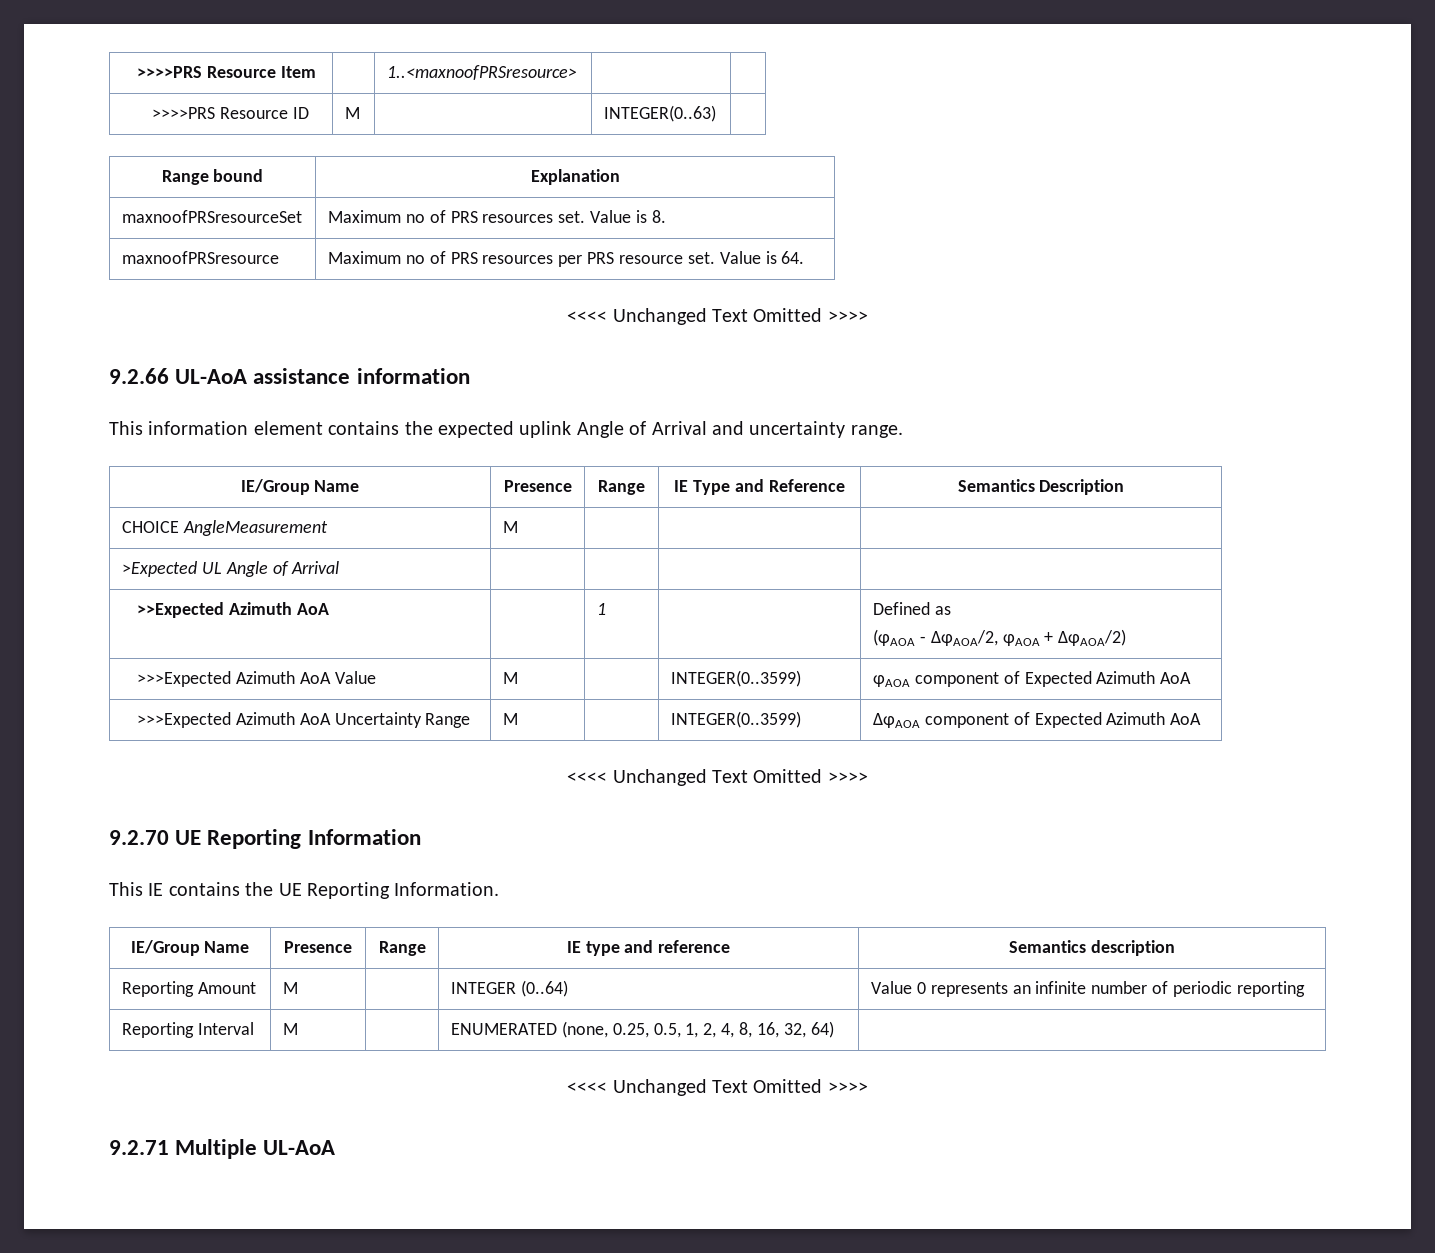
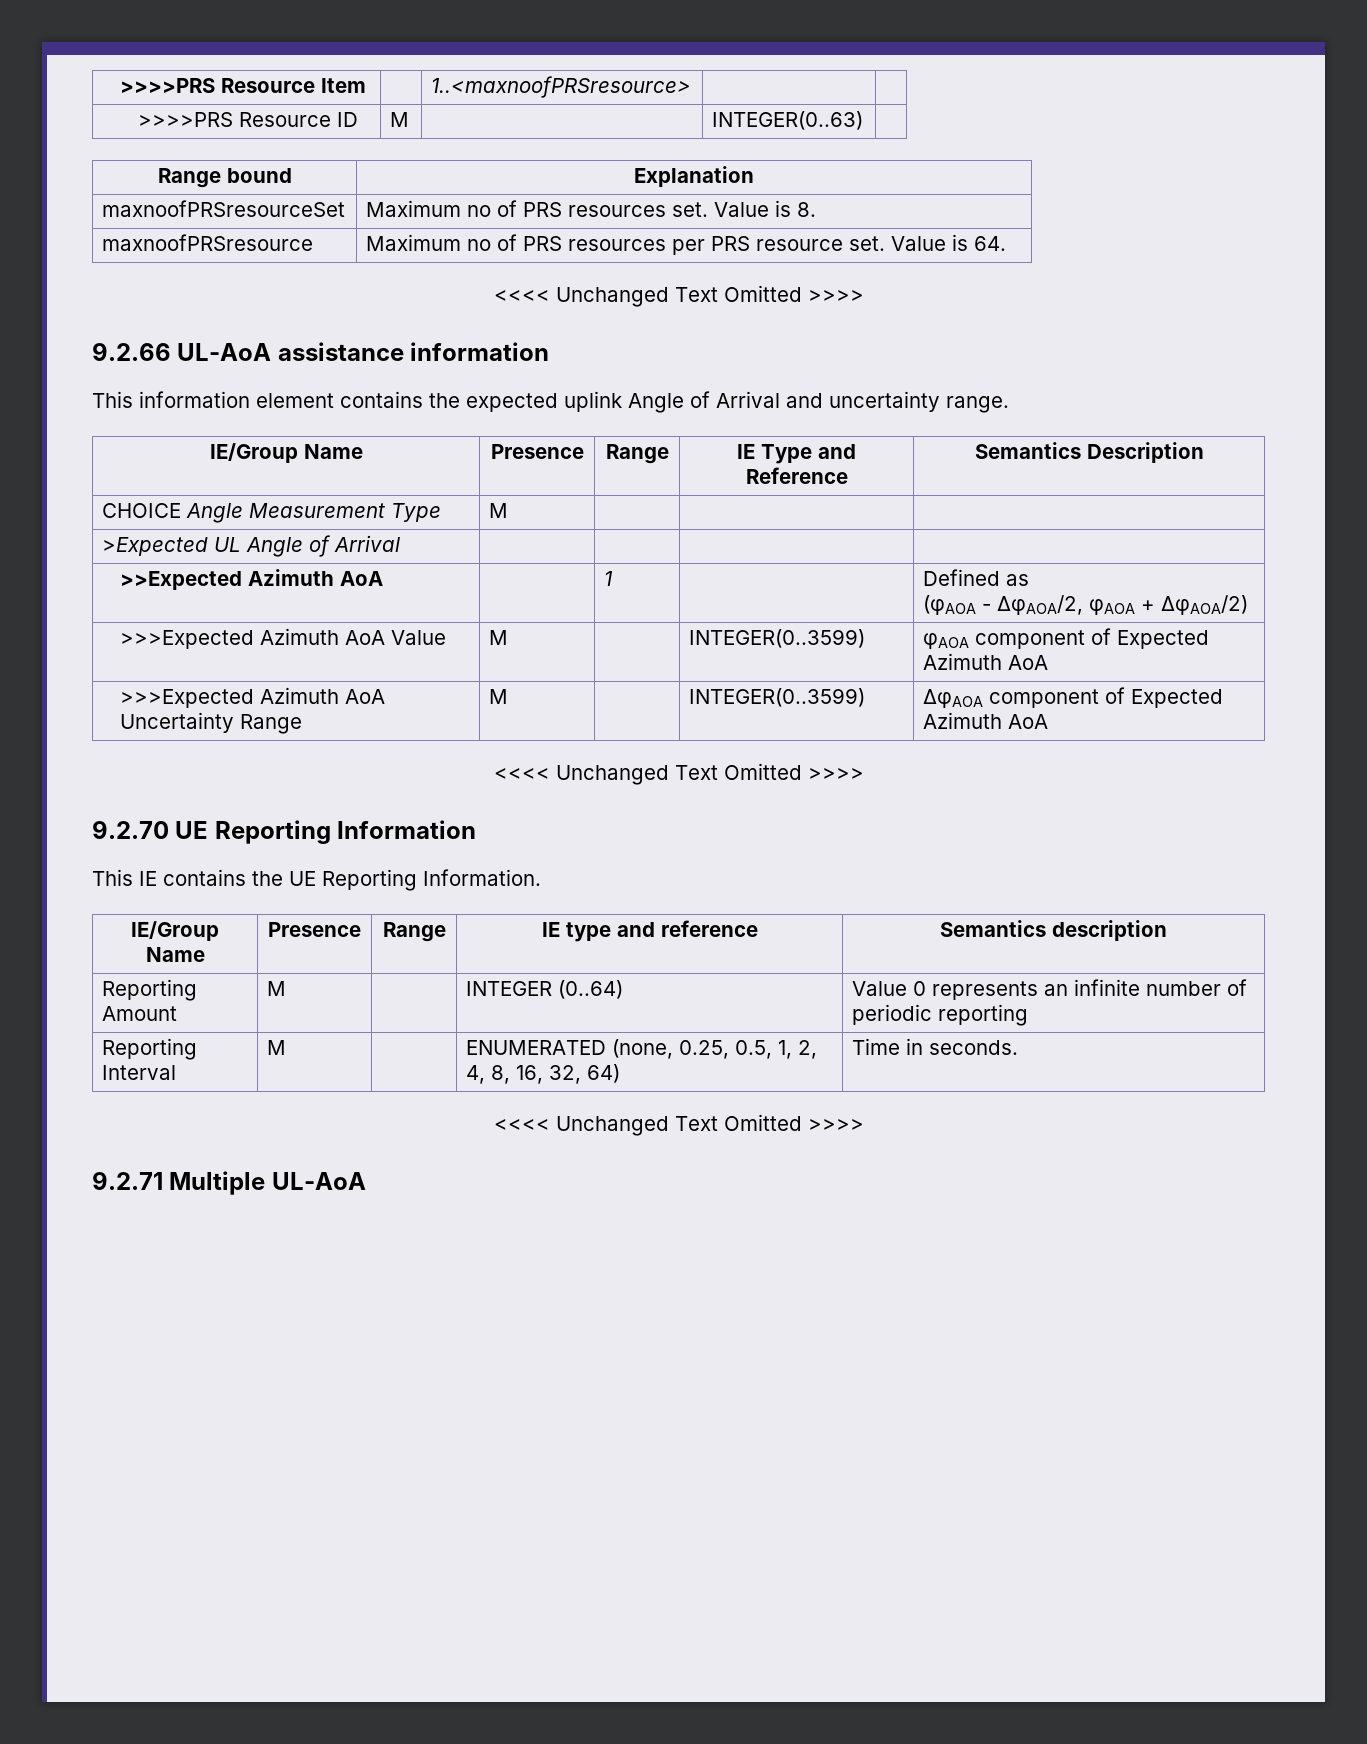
- CHOICE AngleMeasurement | M | | |
+ CHOICE Angle Measurement Type | M | | |
- Reporting Interval | M | | ENUMERATED (none, 0.25, 0.5, 1, 2, 4, 8, 16, 32, 64) |
+ Reporting Interval | M | | ENUMERATED (none, 0.25, 0.5, 1, 2, 4, 8, 16, 32, 64) | Time in seconds.

